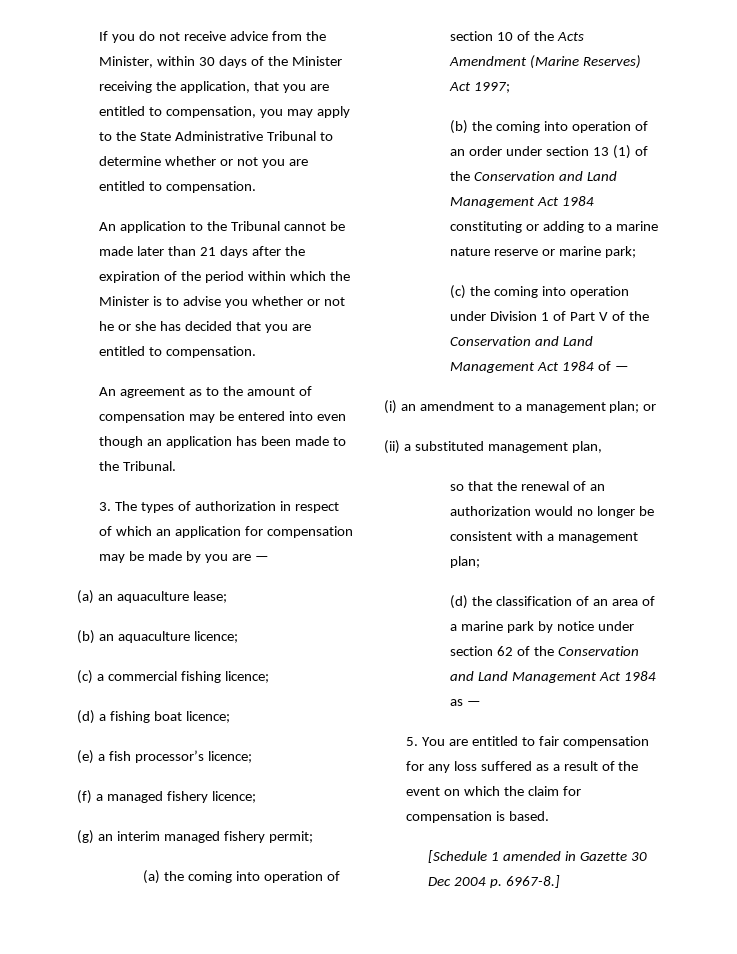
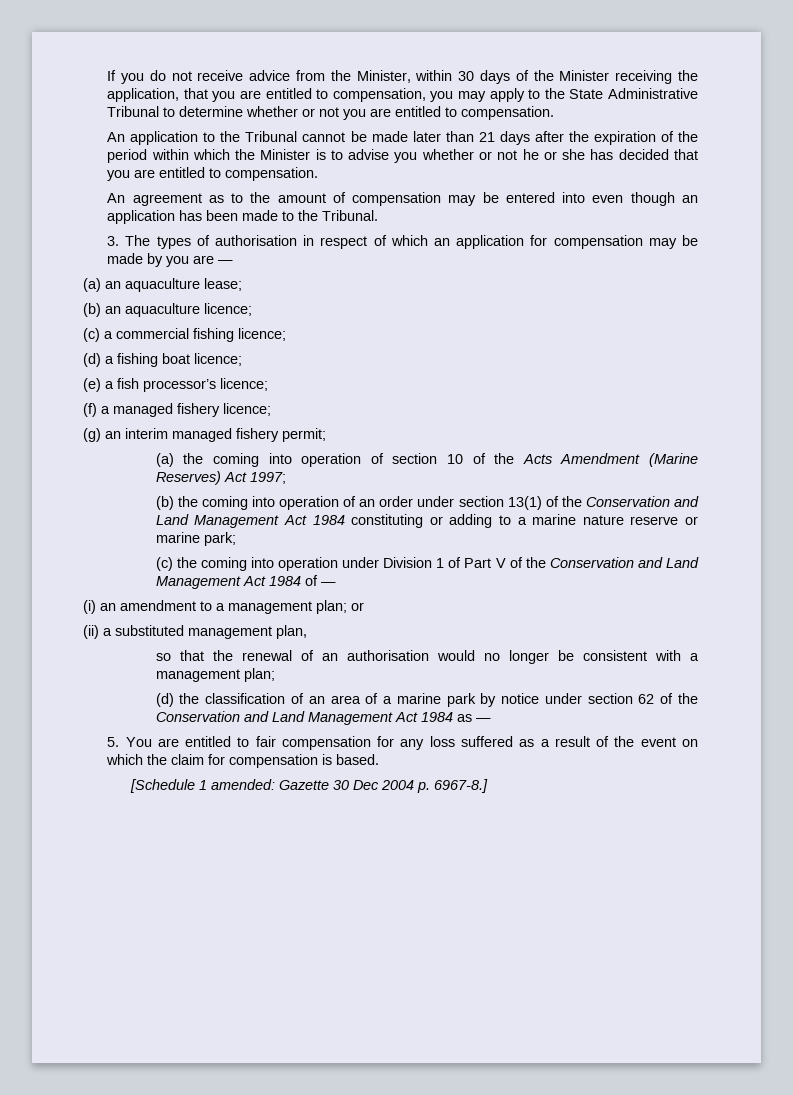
- 3. The types of authorization in respect of which an application for compensation may be made by you are —
+ 3. The types of authorisation in respect of which an application for compensation may be made by you are —
- (b) the coming into operation of an order under section 13 (1) of the Conservation and Land Management Act 1984 constituting or adding to a marine nature reserve or marine park;
+ (b) the coming into operation of an order under section 13(1) of the Conservation and Land Management Act 1984 constituting or adding to a marine nature reserve or marine park;
- so that the renewal of an authorization would no longer be consistent with a management plan;
+ so that the renewal of an authorisation would no longer be consistent with a management plan;
- [Schedule 1 amended in Gazette 30 Dec 2004 p. 6967-8.]
+ [Schedule 1 amended: Gazette 30 Dec 2004 p. 6967-8.]

